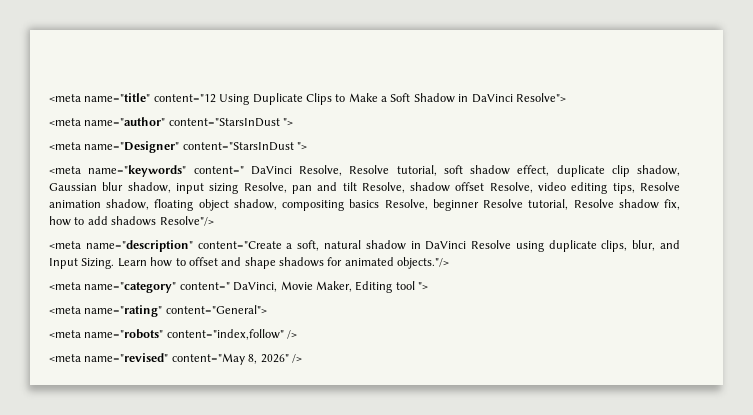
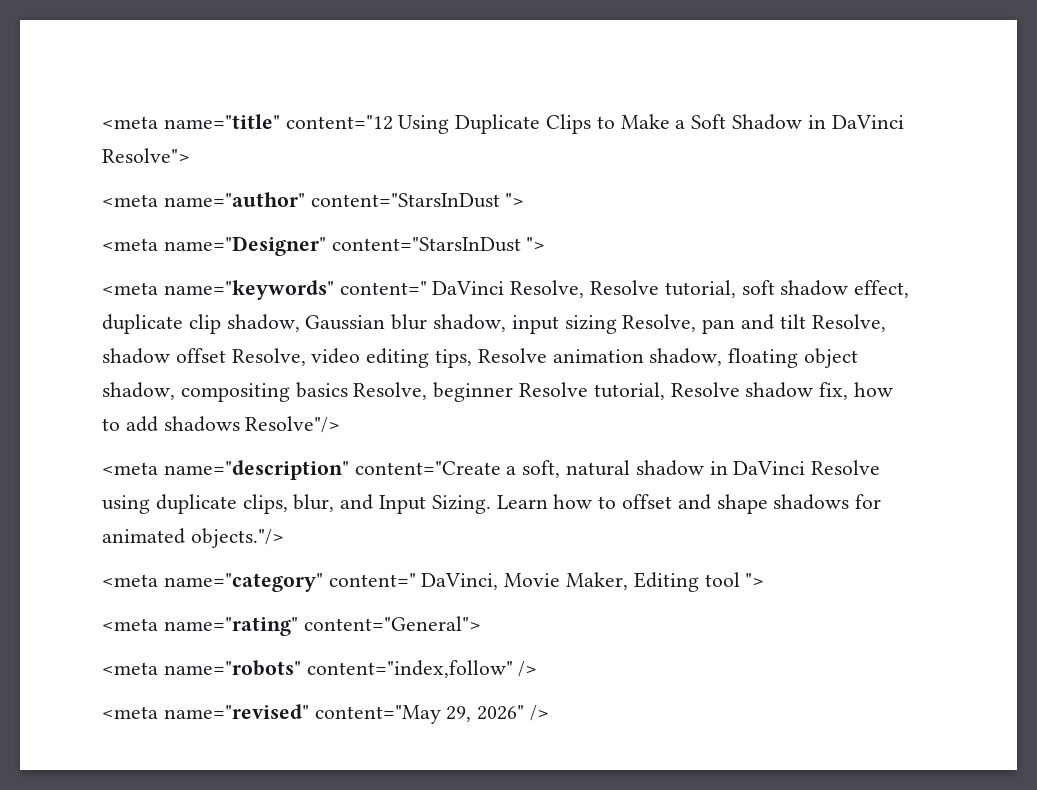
- <meta name="revised" content="May 8, 2026" />
+ <meta name="revised" content="May 29, 2026" />

